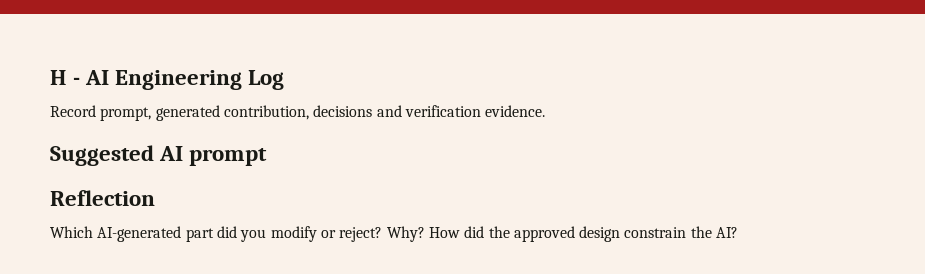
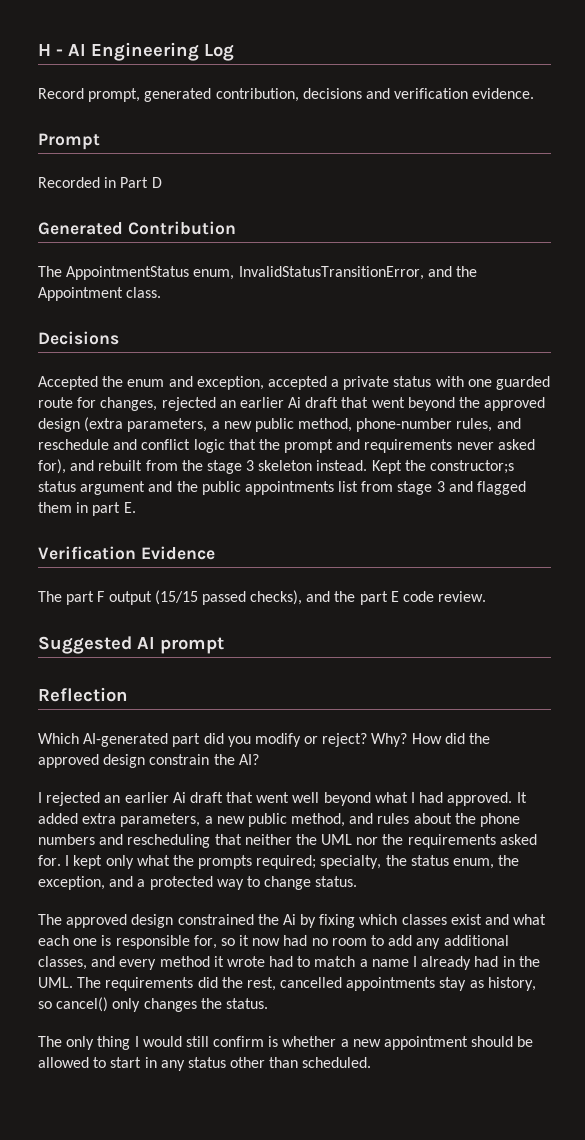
+ Prompt
+ Recorded in Part D
+ Generated Contribution
+ The AppointmentStatus enum, InvalidStatusTransitionError, and the Appointment class.
+ Decisions
+ Accepted the enum and exception, accepted a private status with one guarded route for changes, rejected an earlier Ai draft that went beyond the approved design (extra parameters, a new public method, phone-number rules, and reschedule and conflict logic that the prompt and requirements never asked for), and rebuilt from the stage 3 skeleton instead. Kept the constructor;s status argument and the public appointments list from stage 3 and flagged them in part E.
+ Verification Evidence
+ The part F output (15/15 passed checks), and the part E code review.
+ I rejected an earlier Ai draft that went well beyond what I had approved. It added extra parameters, a new public method, and rules about the phone numbers and rescheduling that neither the UML nor the requirements asked for. I kept only what the prompts required; specialty, the status enum, the exception, and a protected way to change status.
+ The approved design constrained the Ai by fixing which classes exist and what each one is responsible for, so it now had no room to add any additional classes, and every method it wrote had to match a name I already had in the UML. The requirements did the rest, cancelled appointments stay as history, so cancel() only changes the status.
+ The only thing I would still confirm is whether a new appointment should be allowed to start in any status other than scheduled.

